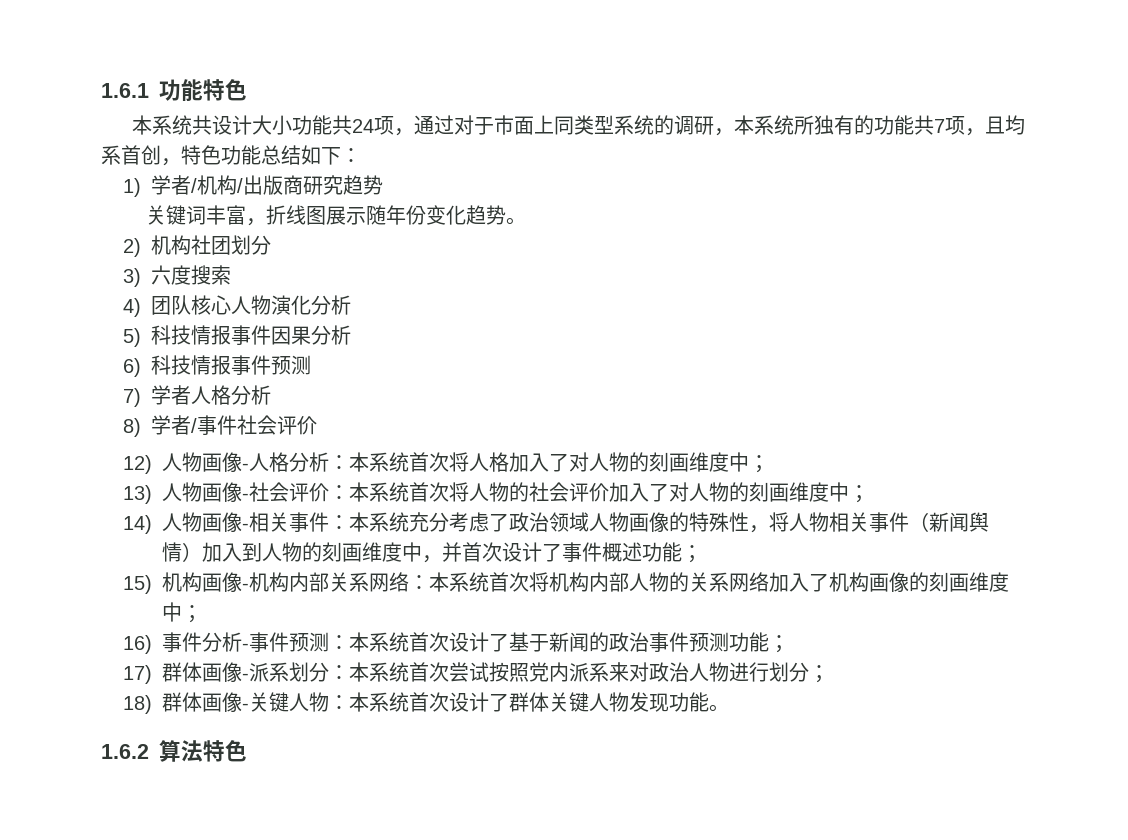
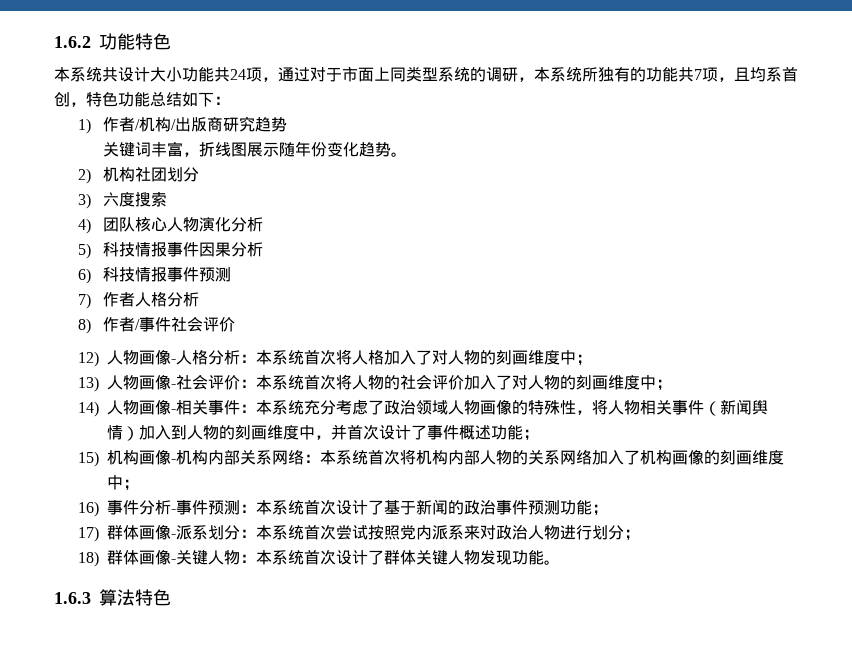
- 1.6.1功能特色
+ 1.6.2功能特色
- 1)学者/机构/出版商研究趋势
+ 1)作者/机构/出版商研究趋势
- 7)学者人格分析
+ 7)作者人格分析
- 8)学者/事件社会评价
+ 8)作者/事件社会评价
- 1.6.2算法特色
+ 1.6.3算法特色

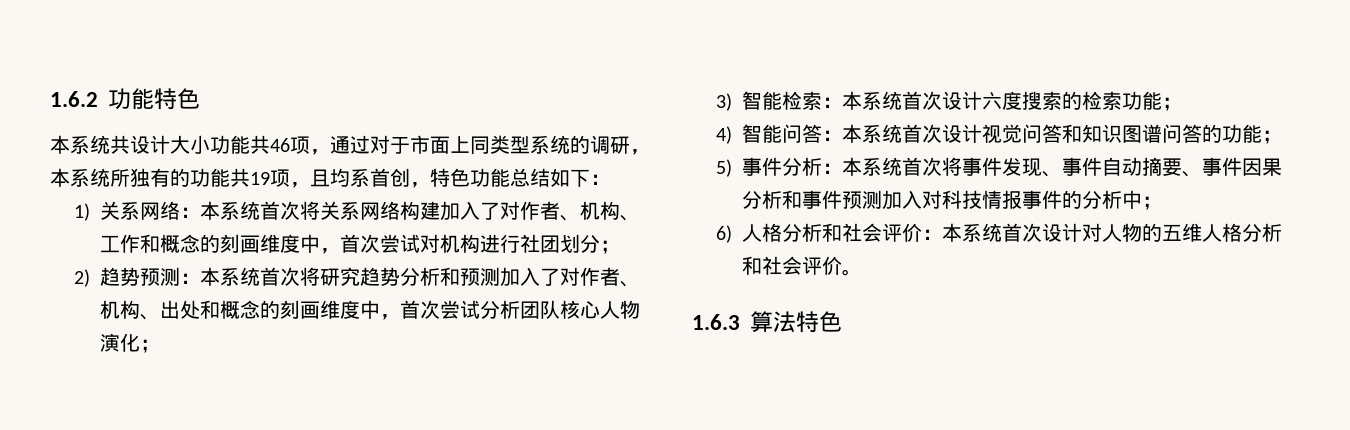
- 本系统共设计大小功能共24项，通过对于市面上同类型系统的调研，本系统所独有的功能共7项，且均系首创，特色功能总结如下：
+ 本系统共设计大小功能共46项，通过对于市面上同类型系统的调研，本系统所独有的功能共19项，且均系首创，特色功能总结如下：
- 1)作者/机构/出版商研究趋势
- 关键词丰富，折线图展示随年份变化趋势。
- 2)机构社团划分
- 3)六度搜索
- 4)团队核心人物演化分析
- 5)科技情报事件因果分析
- 6)科技情报事件预测
- 7)作者人格分析
- 8)作者/事件社会评价
- 12)人物画像-人格分析：本系统首次将人格加入了对人物的刻画维度中；
- 13)人物画像-社会评价：本系统首次将人物的社会评价加入了对人物的刻画维度中；
- 14)人物画像-相关事件：本系统充分考虑了政治领域人物画像的特殊性，将人物相关事件（新闻舆情）加入到人物的刻画维度中，并首次设计了事件概述功能；
- 15)机构画像-机构内部关系网络：本系统首次将机构内部人物的关系网络加入了机构画像的刻画维度中；
- 16)事件分析-事件预测：本系统首次设计了基于新闻的政治事件预测功能；
- 17)群体画像-派系划分：本系统首次尝试按照党内派系来对政治人物进行划分；
- 18)群体画像-关键人物：本系统首次设计了群体关键人物发现功能。
+ 1)关系网络：本系统首次将关系网络构建加入了对作者、机构、工作和概念的刻画维度中，首次尝试对机构进行社团划分；
+ 2)趋势预测：本系统首次将研究趋势分析和预测加入了对作者、机构、出处和概念的刻画维度中，首次尝试分析团队核心人物演化；
+ 3)智能检索：本系统首次设计六度搜索的检索功能；
+ 4)智能问答：本系统首次设计视觉问答和知识图谱问答的功能；
+ 5)事件分析：本系统首次将事件发现、事件自动摘要、事件因果分析和事件预测加入对科技情报事件的分析中；
+ 6)人格分析和社会评价：本系统首次设计对人物的五维人格分析和社会评价。

